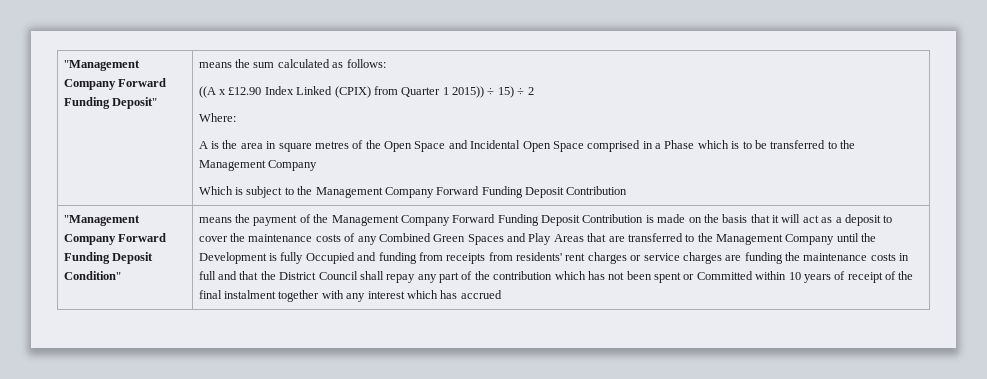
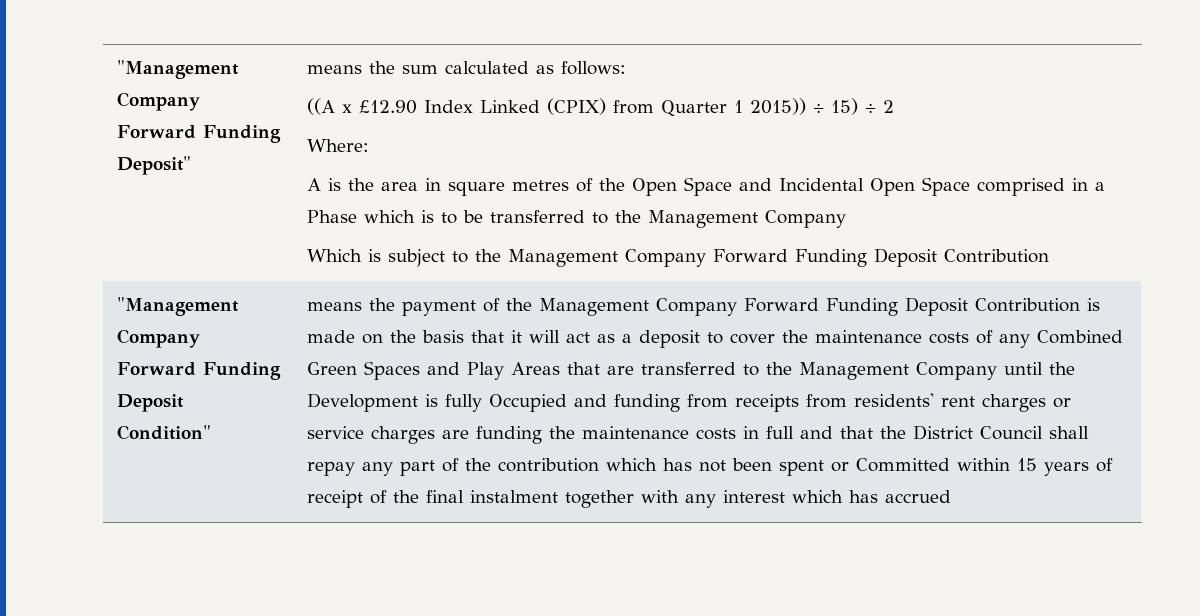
- means the payment of the Management Company Forward Funding Deposit Contribution is made on the basis that it will act as a deposit to cover the maintenance costs of any Combined Green Spaces and Play Areas that are transferred to the Management Company until the Development is fully Occupied and funding from receipts from residents' rent charges or service charges are funding the maintenance costs in full and that the District Council shall repay any part of the contribution which has not been spent or Committed within 10 years of receipt of the final instalment together with any interest which has accrued
+ means the payment of the Management Company Forward Funding Deposit Contribution is made on the basis that it will act as a deposit to cover the maintenance costs of any Combined Green Spaces and Play Areas that are transferred to the Management Company until the Development is fully Occupied and funding from receipts from residents' rent charges or service charges are funding the maintenance costs in full and that the District Council shall repay any part of the contribution which has not been spent or Committed within 15 years of receipt of the final instalment together with any interest which has accrued

